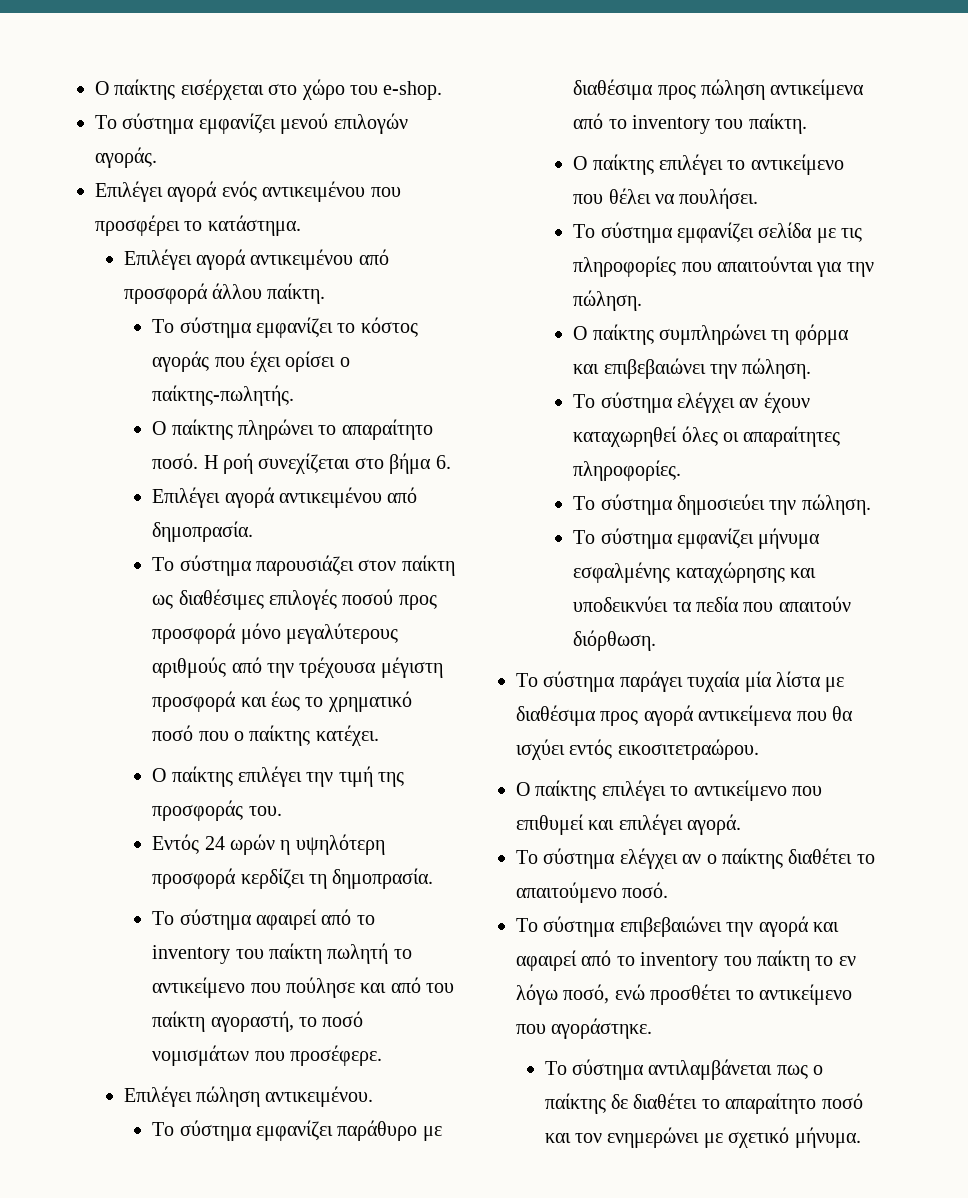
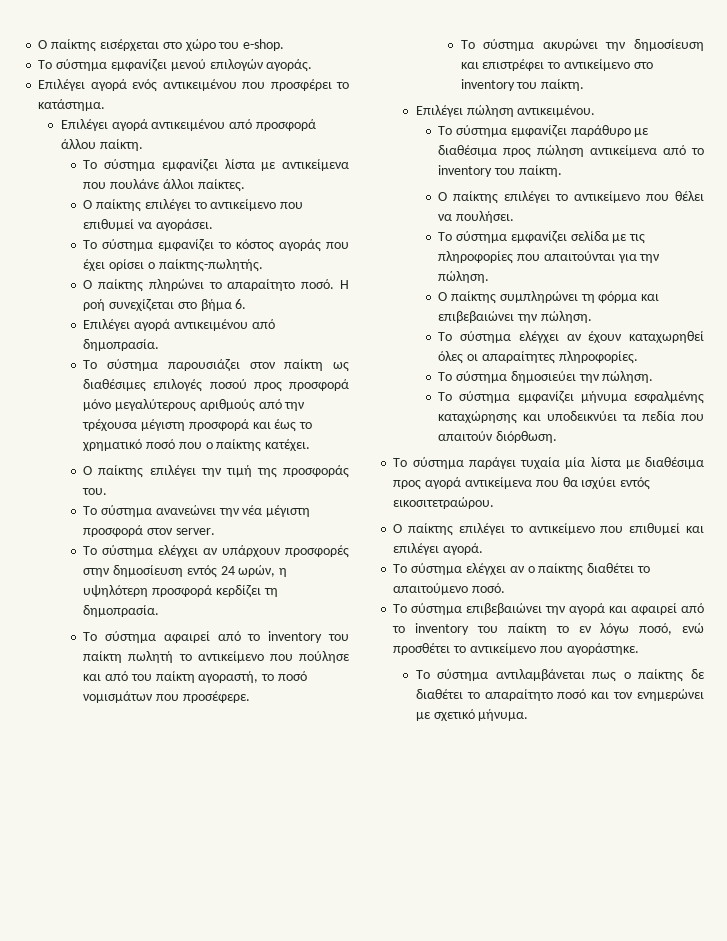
+ Το σύστημα εμφανίζει λίστα με αντικείμενα που πουλάνε άλλοι παίκτες.
+ Ο παίκτης επιλέγει το αντικείμενο που επιθυμεί να αγοράσει.
- Εντός 24 ωρών η υψηλότερη προσφορά κερδίζει τη δημοπρασία.
+ Το σύστημα ανανεώνει την νέα μέγιστη προσφορά στον server.
+ Το σύστημα ελέγχει αν υπάρχουν προσφορές στην δημοσίευση εντός 24 ωρών, η υψηλότερη προσφορά κερδίζει τη δημοπρασία.
+ Το σύστημα ακυρώνει την δημοσίευση και επιστρέφει το αντικείμενο στο inventory του παίκτη.

